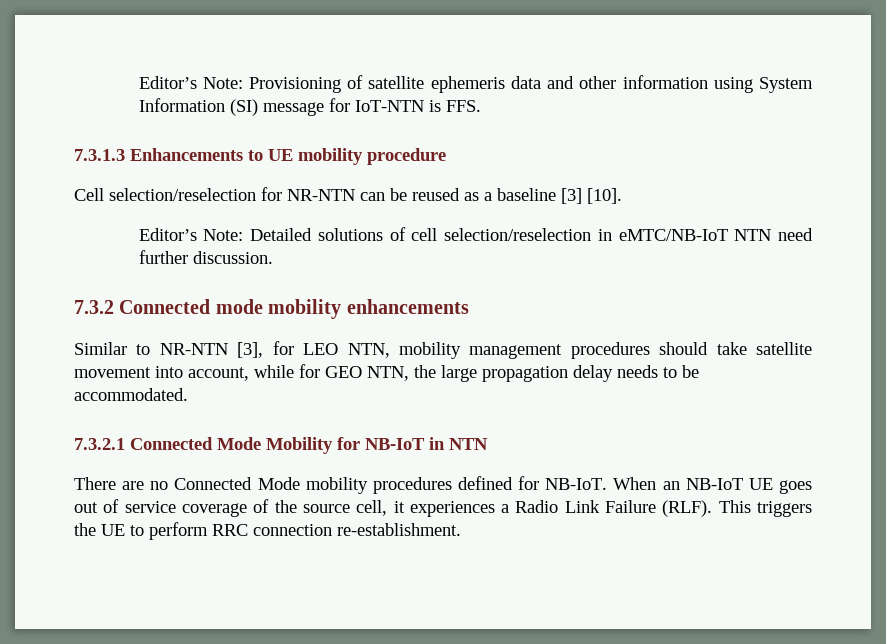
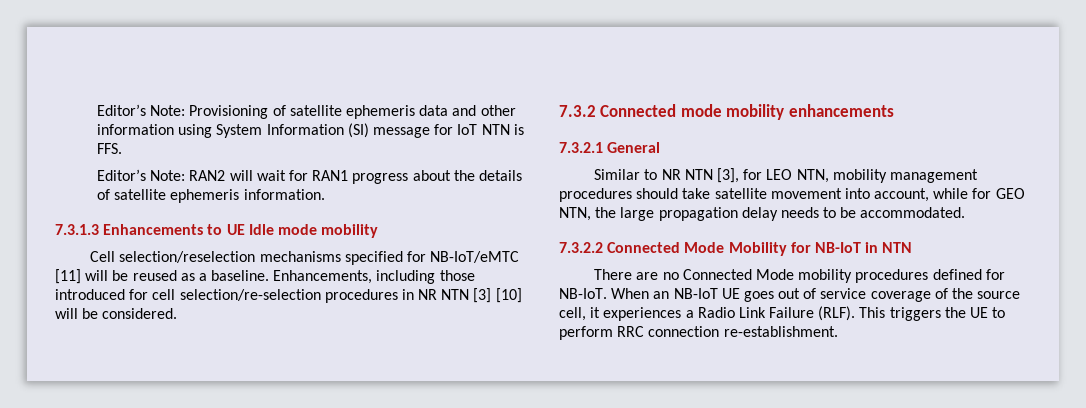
- Editor’s Note: Provisioning of satellite ephemeris data and other information using System Information (SI) message for IoT-NTN is FFS.
+ Editor’s Note: Provisioning of satellite ephemeris data and other information using System Information (SI) message for IoT NTN is FFS.
+ Editor’s Note: RAN2 will wait for RAN1 progress about the details of satellite ephemeris information.
- 7.3.1.3 Enhancements to UE mobility procedure
+ 7.3.1.3 Enhancements to UE Idle mode mobility
- Cell selection/reselection for NR-NTN can be reused as a baseline [3] [10].
- Editor’s Note: Detailed solutions of cell selection/reselection in eMTC/NB-IoT NTN need further discussion.
+ Cell selection/reselection mechanisms specified for NB-IoT/eMTC [11] will be reused as a baseline. Enhancements, including those introduced for cell selection/re-selection procedures in NR NTN [3] [10] will be considered.
+ 7.3.2.1 General
- Similar to NR-NTN [3], for LEO NTN, mobility management procedures should take satellite movement into account, while for GEO NTN, the large propagation delay needs to be accommodated.
+ Similar to NR NTN [3], for LEO NTN, mobility management procedures should take satellite movement into account, while for GEO NTN, the large propagation delay needs to be accommodated.
- 7.3.2.1 Connected Mode Mobility for NB-IoT in NTN
+ 7.3.2.2 Connected Mode Mobility for NB-IoT in NTN

